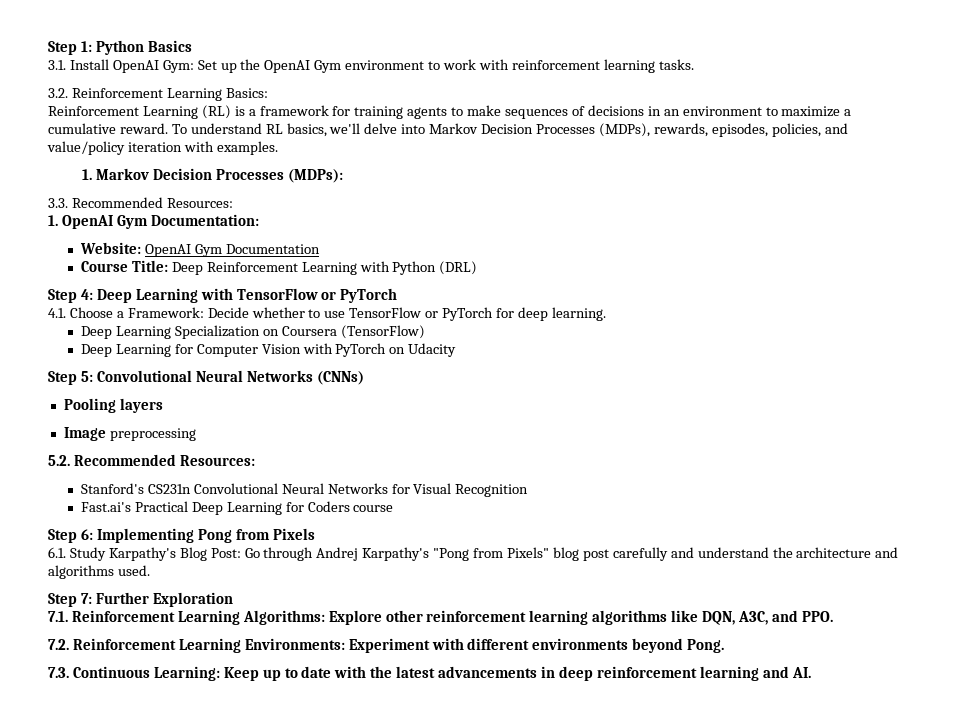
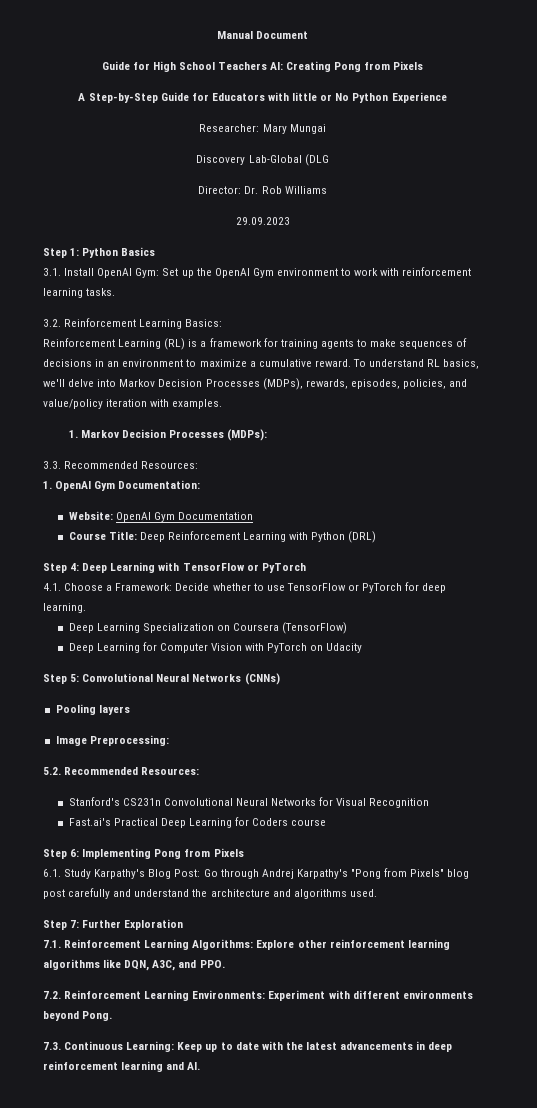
+ Manual Document
+ Guide for High School Teachers AI: Creating Pong from Pixels
+ A Step-by-Step Guide for Educators with little or No Python Experience
+ Researcher: Mary Mungai
+ Discovery Lab-Global (DLG
+ Director: Dr. Rob Williams
+ 29.09.2023
- Image preprocessing
+ Image Preprocessing:

